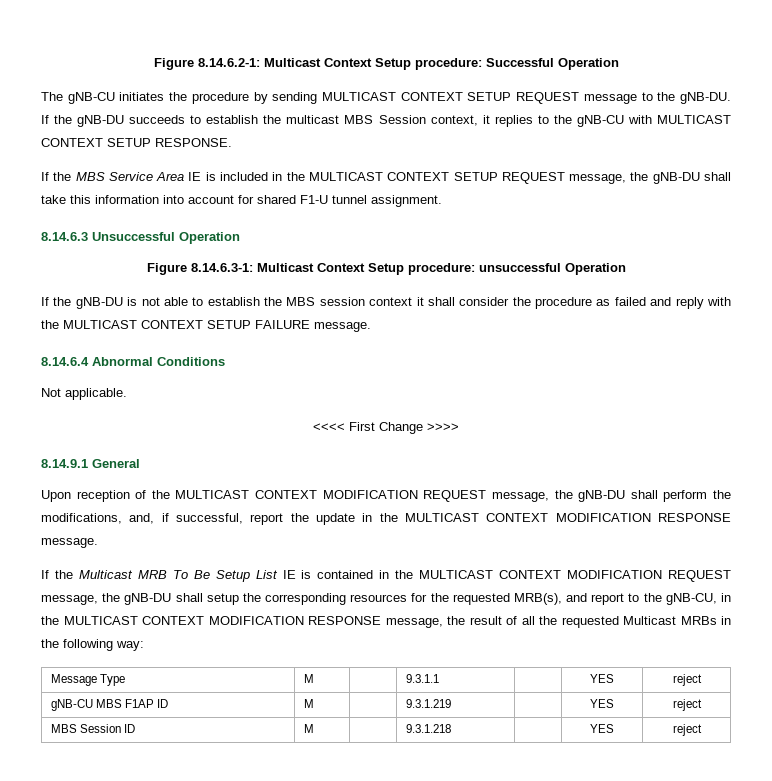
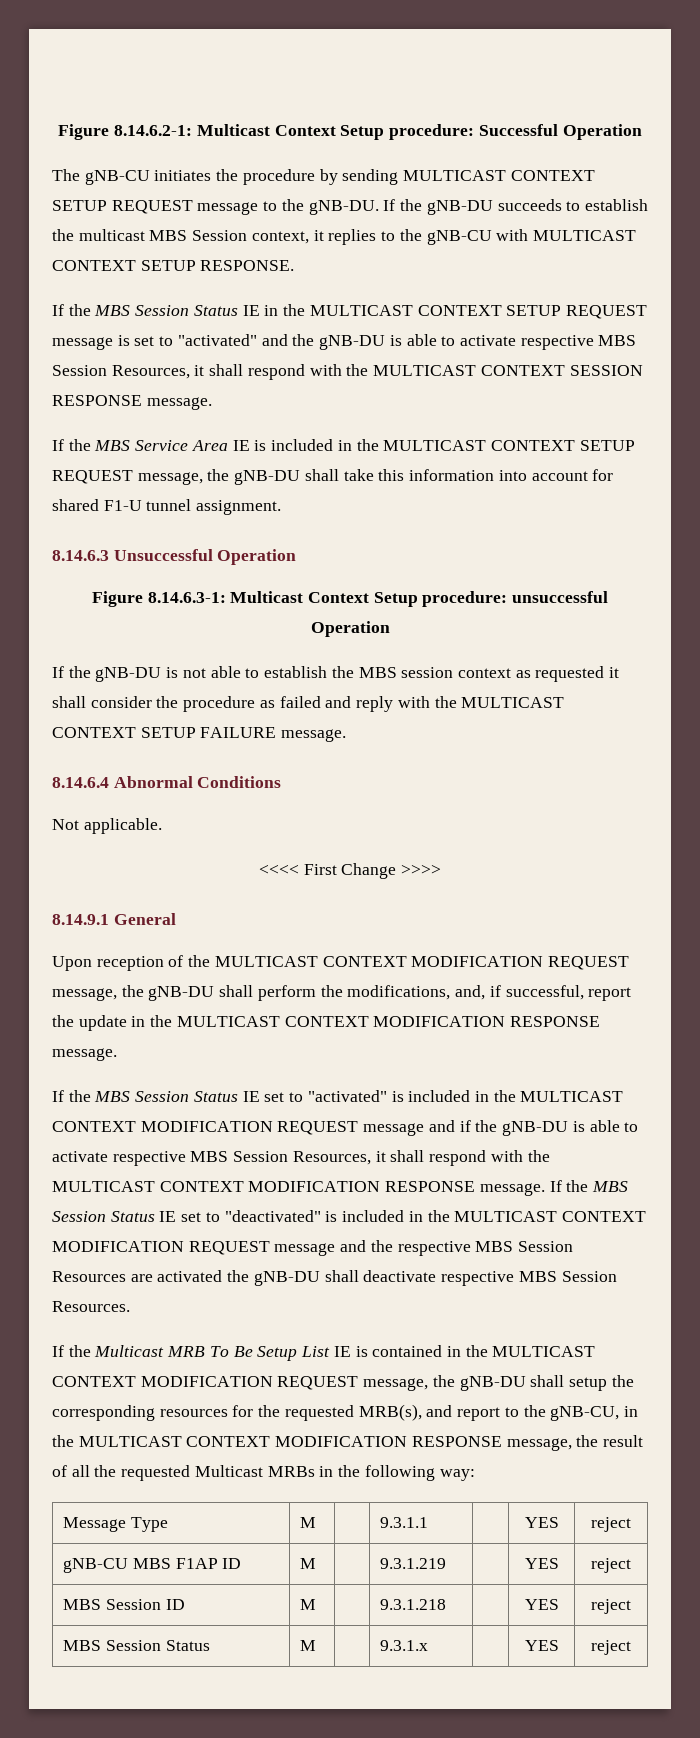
+ If the MBS Session Status IE in the MULTICAST CONTEXT SETUP REQUEST message is set to "activated" and the gNB-DU is able to activate respective MBS Session Resources, it shall respond with the MULTICAST CONTEXT SESSION RESPONSE message.
- If the gNB-DU is not able to establish the MBS session context it shall consider the procedure as failed and reply with the MULTICAST CONTEXT SETUP FAILURE message.
+ If the gNB-DU is not able to establish the MBS session context as requested it shall consider the procedure as failed and reply with the MULTICAST CONTEXT SETUP FAILURE message.
+ If the MBS Session Status IE set to "activated" is included in the MULTICAST CONTEXT MODIFICATION REQUEST message and if the gNB-DU is able to activate respective MBS Session Resources, it shall respond with the MULTICAST CONTEXT MODIFICATION RESPONSE message. If the MBS Session Status IE set to "deactivated" is included in the MULTICAST CONTEXT MODIFICATION REQUEST message and the respective MBS Session Resources are activated the gNB-DU shall deactivate respective MBS Session Resources.
+ MBS Session Status | M | | 9.3.1.x | | YES | reject

